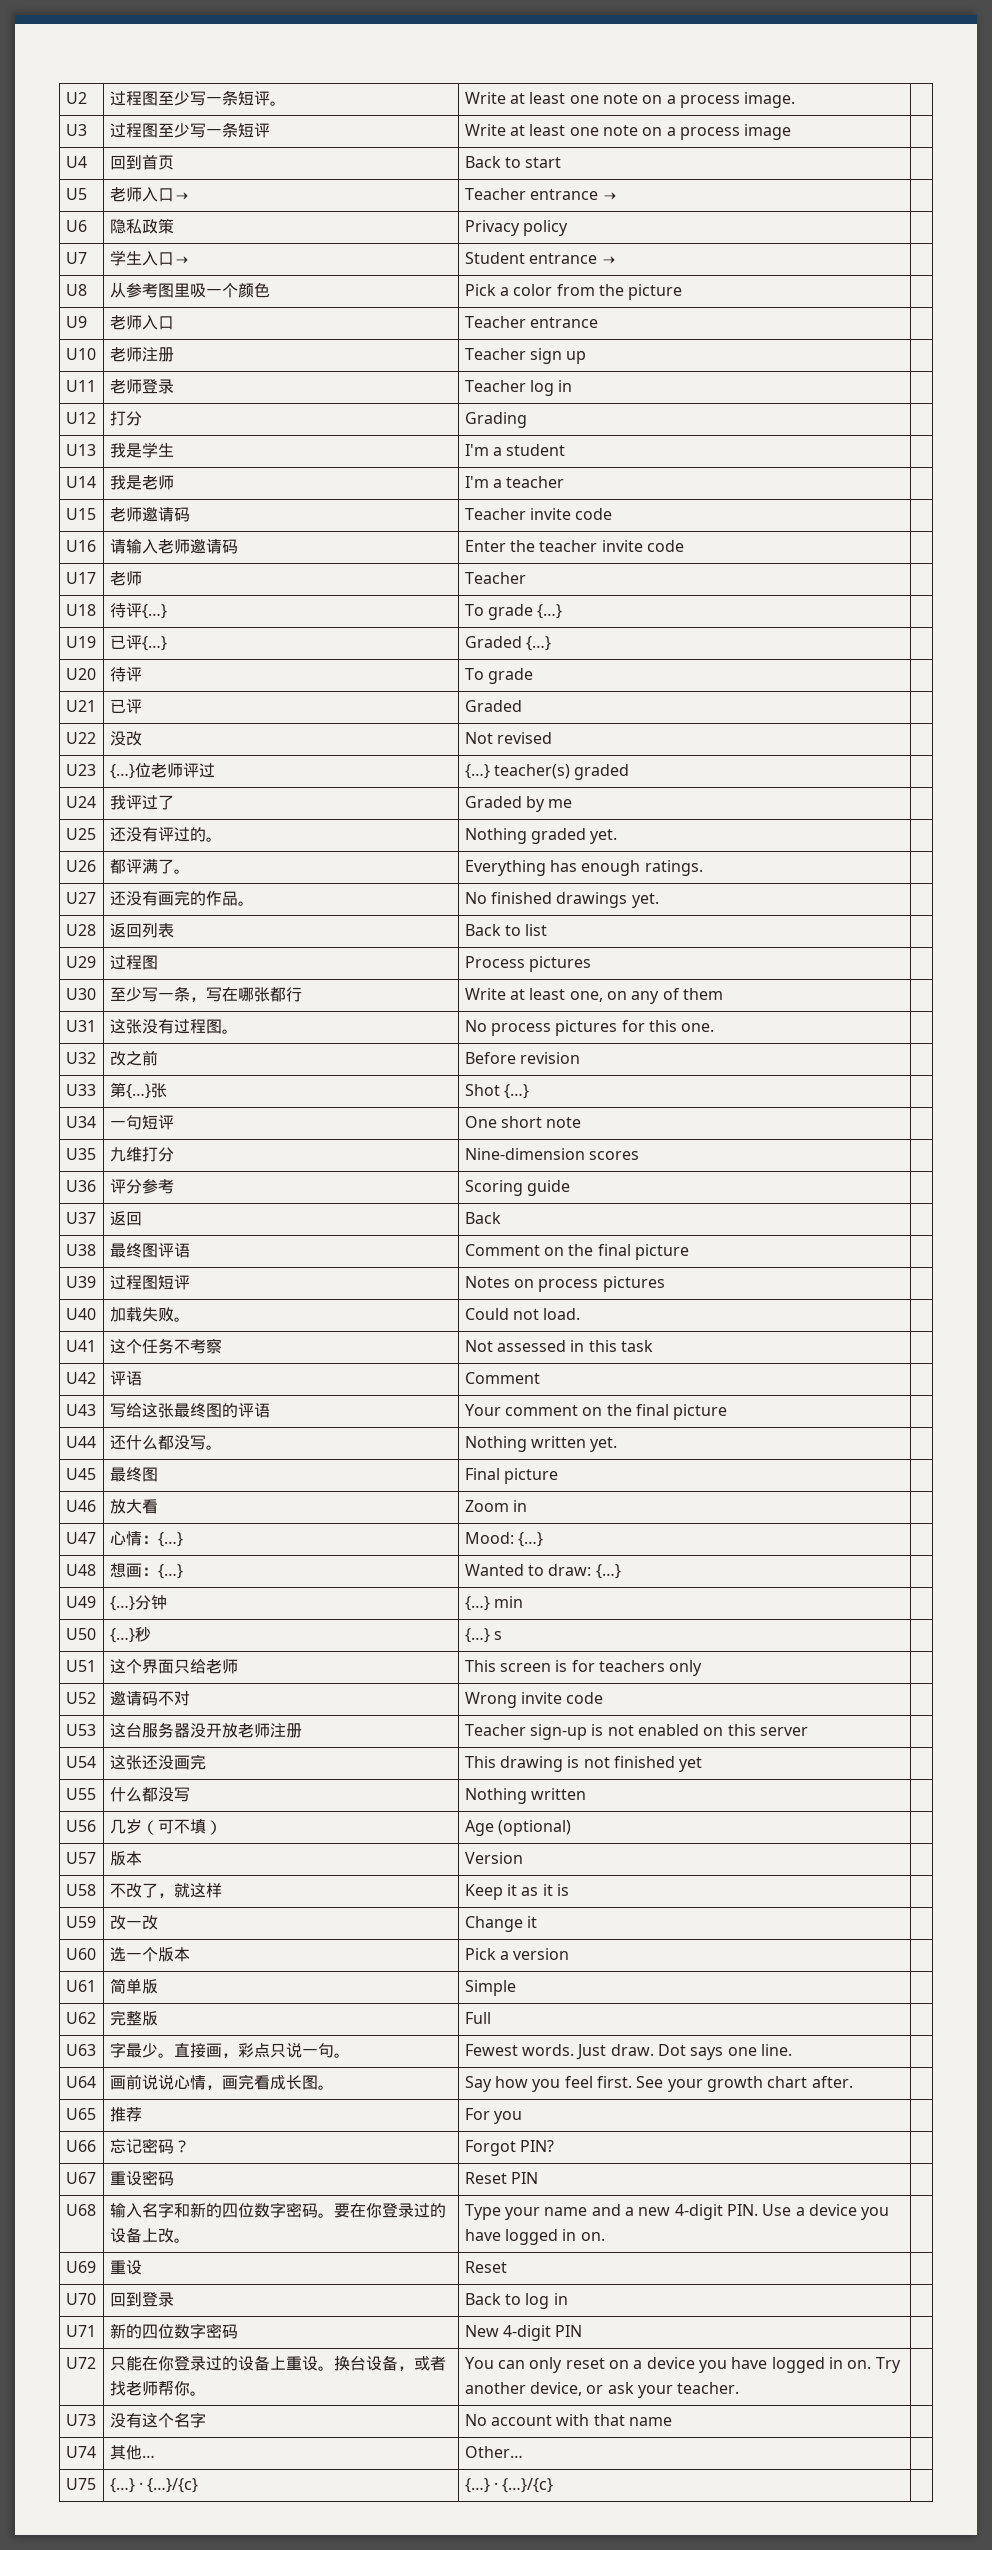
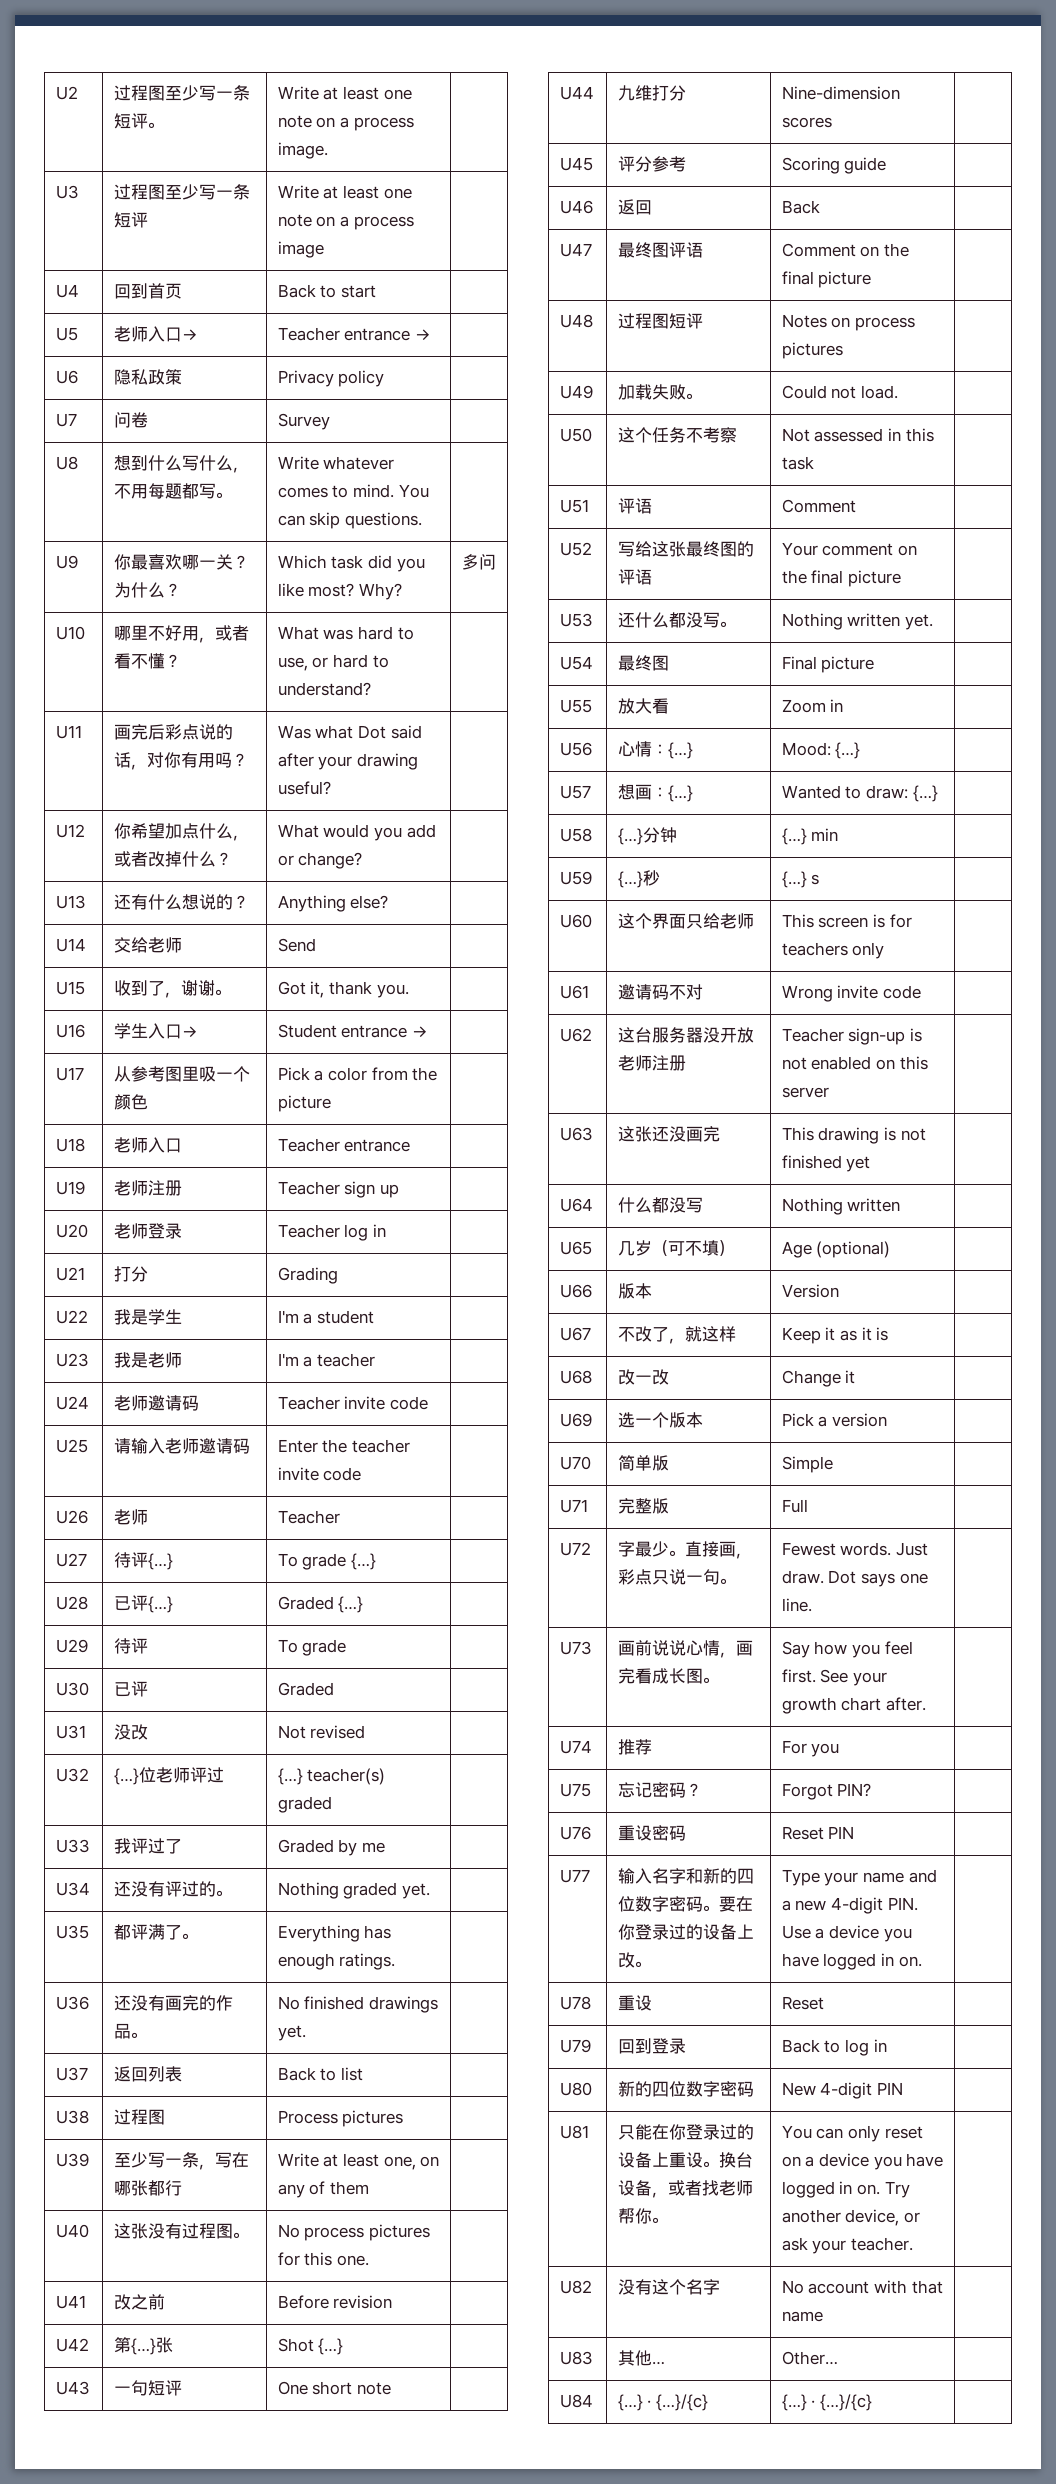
- U7 | 学生入口→ | Student entrance → |
+ U7 | 问卷 | Survey |
+ U8 | 想到什么写什么，不用每题都写。 | Write whatever comes to mind. You can skip questions. |
+ U9 | 你最喜欢哪一关？为什么？ | Which task did you like most? Why? | 多问
+ U10 | 哪里不好用，或者看不懂？ | What was hard to use, or hard to understand? |
+ U11 | 画完后彩点说的话，对你有用吗？ | Was what Dot said after your drawing useful? |
+ U12 | 你希望加点什么，或者改掉什么？ | What would you add or change? |
+ U13 | 还有什么想说的？ | Anything else? |
+ U14 | 交给老师 | Send |
+ U15 | 收到了，谢谢。 | Got it, thank you. |
+ U16 | 学生入口→ | Student entrance → |
- U8 | 从参考图里吸一个颜色 | Pick a color from the picture |
+ U17 | 从参考图里吸一个颜色 | Pick a color from the picture |
- U9 | 老师入口 | Teacher entrance |
+ U18 | 老师入口 | Teacher entrance |
- U10 | 老师注册 | Teacher sign up |
+ U19 | 老师注册 | Teacher sign up |
- U11 | 老师登录 | Teacher log in |
+ U20 | 老师登录 | Teacher log in |
- U12 | 打分 | Grading |
+ U21 | 打分 | Grading |
- U13 | 我是学生 | I'm a student |
+ U22 | 我是学生 | I'm a student |
- U14 | 我是老师 | I'm a teacher |
+ U23 | 我是老师 | I'm a teacher |
- U15 | 老师邀请码 | Teacher invite code |
+ U24 | 老师邀请码 | Teacher invite code |
- U16 | 请输入老师邀请码 | Enter the teacher invite code |
+ U25 | 请输入老师邀请码 | Enter the teacher invite code |
- U17 | 老师 | Teacher |
+ U26 | 老师 | Teacher |
- U18 | 待评{…} | To grade {…} |
+ U27 | 待评{…} | To grade {…} |
- U19 | 已评{…} | Graded {…} |
+ U28 | 已评{…} | Graded {…} |
- U20 | 待评 | To grade |
+ U29 | 待评 | To grade |
- U21 | 已评 | Graded |
+ U30 | 已评 | Graded |
- U22 | 没改 | Not revised |
+ U31 | 没改 | Not revised |
- U23 | {…}位老师评过 | {…} teacher(s) graded |
+ U32 | {…}位老师评过 | {…} teacher(s) graded |
- U24 | 我评过了 | Graded by me |
+ U33 | 我评过了 | Graded by me |
- U25 | 还没有评过的。 | Nothing graded yet. |
+ U34 | 还没有评过的。 | Nothing graded yet. |
- U26 | 都评满了。 | Everything has enough ratings. |
+ U35 | 都评满了。 | Everything has enough ratings. |
- U27 | 还没有画完的作品。 | No finished drawings yet. |
+ U36 | 还没有画完的作品。 | No finished drawings yet. |
- U28 | 返回列表 | Back to list |
+ U37 | 返回列表 | Back to list |
- U29 | 过程图 | Process pictures |
+ U38 | 过程图 | Process pictures |
- U30 | 至少写一条，写在哪张都行 | Write at least one, on any of them |
+ U39 | 至少写一条，写在哪张都行 | Write at least one, on any of them |
- U31 | 这张没有过程图。 | No process pictures for this one. |
+ U40 | 这张没有过程图。 | No process pictures for this one. |
- U32 | 改之前 | Before revision |
+ U41 | 改之前 | Before revision |
- U33 | 第{…}张 | Shot {…} |
+ U42 | 第{…}张 | Shot {…} |
- U34 | 一句短评 | One short note |
+ U43 | 一句短评 | One short note |
- U35 | 九维打分 | Nine-dimension scores |
+ U44 | 九维打分 | Nine-dimension scores |
- U36 | 评分参考 | Scoring guide |
+ U45 | 评分参考 | Scoring guide |
- U37 | 返回 | Back |
+ U46 | 返回 | Back |
- U38 | 最终图评语 | Comment on the final picture |
+ U47 | 最终图评语 | Comment on the final picture |
- U39 | 过程图短评 | Notes on process pictures |
+ U48 | 过程图短评 | Notes on process pictures |
- U40 | 加载失败。 | Could not load. |
+ U49 | 加载失败。 | Could not load. |
- U41 | 这个任务不考察 | Not assessed in this task |
+ U50 | 这个任务不考察 | Not assessed in this task |
- U42 | 评语 | Comment |
+ U51 | 评语 | Comment |
- U43 | 写给这张最终图的评语 | Your comment on the final picture |
+ U52 | 写给这张最终图的评语 | Your comment on the final picture |
- U44 | 还什么都没写。 | Nothing written yet. |
+ U53 | 还什么都没写。 | Nothing written yet. |
- U45 | 最终图 | Final picture |
+ U54 | 最终图 | Final picture |
- U46 | 放大看 | Zoom in |
+ U55 | 放大看 | Zoom in |
- U47 | 心情：{…} | Mood: {…} |
+ U56 | 心情：{…} | Mood: {…} |
- U48 | 想画：{…} | Wanted to draw: {…} |
+ U57 | 想画：{…} | Wanted to draw: {…} |
- U49 | {…}分钟 | {…} min |
+ U58 | {…}分钟 | {…} min |
- U50 | {…}秒 | {…} s |
+ U59 | {…}秒 | {…} s |
- U51 | 这个界面只给老师 | This screen is for teachers only |
+ U60 | 这个界面只给老师 | This screen is for teachers only |
- U52 | 邀请码不对 | Wrong invite code |
+ U61 | 邀请码不对 | Wrong invite code |
- U53 | 这台服务器没开放老师注册 | Teacher sign-up is not enabled on this server |
+ U62 | 这台服务器没开放老师注册 | Teacher sign-up is not enabled on this server |
- U54 | 这张还没画完 | This drawing is not finished yet |
+ U63 | 这张还没画完 | This drawing is not finished yet |
- U55 | 什么都没写 | Nothing written |
+ U64 | 什么都没写 | Nothing written |
- U56 | 几岁（可不填） | Age (optional) |
+ U65 | 几岁（可不填） | Age (optional) |
- U57 | 版本 | Version |
+ U66 | 版本 | Version |
- U58 | 不改了，就这样 | Keep it as it is |
+ U67 | 不改了，就这样 | Keep it as it is |
- U59 | 改一改 | Change it |
+ U68 | 改一改 | Change it |
- U60 | 选一个版本 | Pick a version |
+ U69 | 选一个版本 | Pick a version |
- U61 | 简单版 | Simple |
+ U70 | 简单版 | Simple |
- U62 | 完整版 | Full |
+ U71 | 完整版 | Full |
- U63 | 字最少。直接画，彩点只说一句。 | Fewest words. Just draw. Dot says one line. |
+ U72 | 字最少。直接画，彩点只说一句。 | Fewest words. Just draw. Dot says one line. |
- U64 | 画前说说心情，画完看成长图。 | Say how you feel first. See your growth chart after. |
+ U73 | 画前说说心情，画完看成长图。 | Say how you feel first. See your growth chart after. |
- U65 | 推荐 | For you |
+ U74 | 推荐 | For you |
- U66 | 忘记密码？ | Forgot PIN? |
+ U75 | 忘记密码？ | Forgot PIN? |
- U67 | 重设密码 | Reset PIN |
+ U76 | 重设密码 | Reset PIN |
- U68 | 输入名字和新的四位数字密码。要在你登录过的设备上改。 | Type your name and a new 4-digit PIN. Use a device you have logged in on. |
+ U77 | 输入名字和新的四位数字密码。要在你登录过的设备上改。 | Type your name and a new 4-digit PIN. Use a device you have logged in on. |
- U69 | 重设 | Reset |
+ U78 | 重设 | Reset |
- U70 | 回到登录 | Back to log in |
+ U79 | 回到登录 | Back to log in |
- U71 | 新的四位数字密码 | New 4-digit PIN |
+ U80 | 新的四位数字密码 | New 4-digit PIN |
- U72 | 只能在你登录过的设备上重设。换台设备，或者找老师帮你。 | You can only reset on a device you have logged in on. Try another device, or ask your teacher. |
+ U81 | 只能在你登录过的设备上重设。换台设备，或者找老师帮你。 | You can only reset on a device you have logged in on. Try another device, or ask your teacher. |
- U73 | 没有这个名字 | No account with that name |
+ U82 | 没有这个名字 | No account with that name |
- U74 | 其他… | Other… |
+ U83 | 其他… | Other… |
- U75 | {…} · {…}/{c} | {…} · {…}/{c} |
+ U84 | {…} · {…}/{c} | {…} · {…}/{c} |

